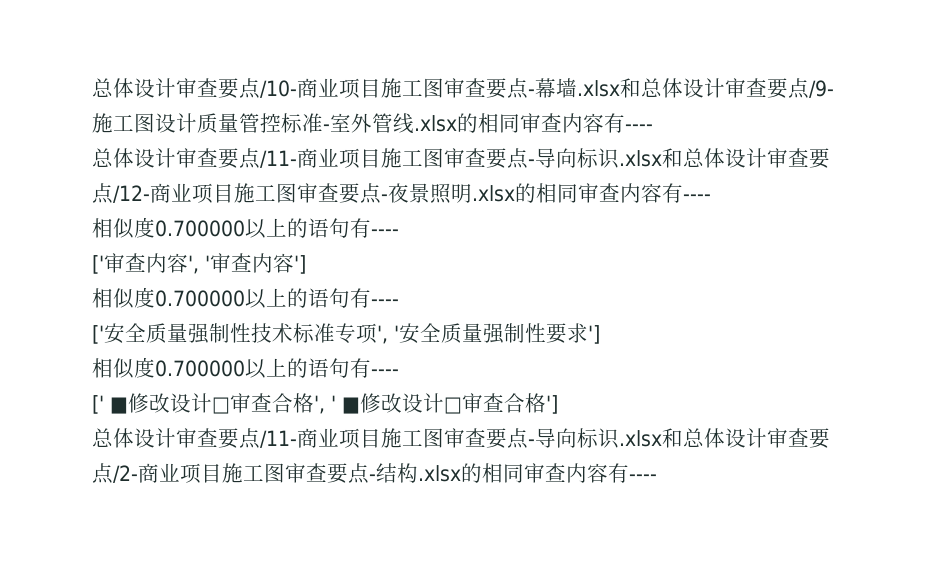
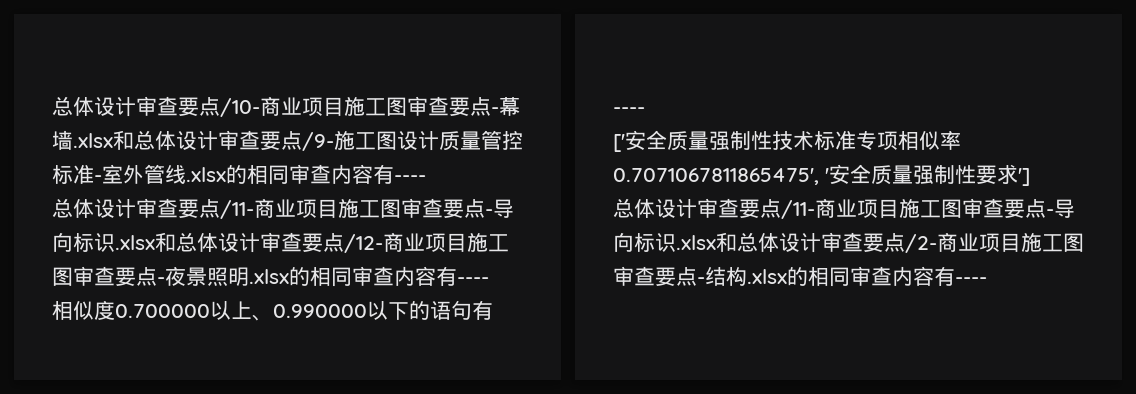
  总体设计审查要点/11-商业项目施工图审查要点-导向标识.xlsx和总体设计审查要点/12-商业项目施工图审查要点-夜景照明.xlsx的相同审查内容有----
- 相似度0.700000以上的语句有----
- ['审查内容', '审查内容']
- 相似度0.700000以上的语句有----
+ 相似度0.700000以上、0.990000以下的语句有----
- ['安全质量强制性技术标准专项', '安全质量强制性要求']
- 相似度0.700000以上的语句有----
- [' ■修改设计□审查合格', ' ■修改设计□审查合格']
+ ['安全质量强制性技术标准专项相似率0.7071067811865475', '安全质量强制性要求']

